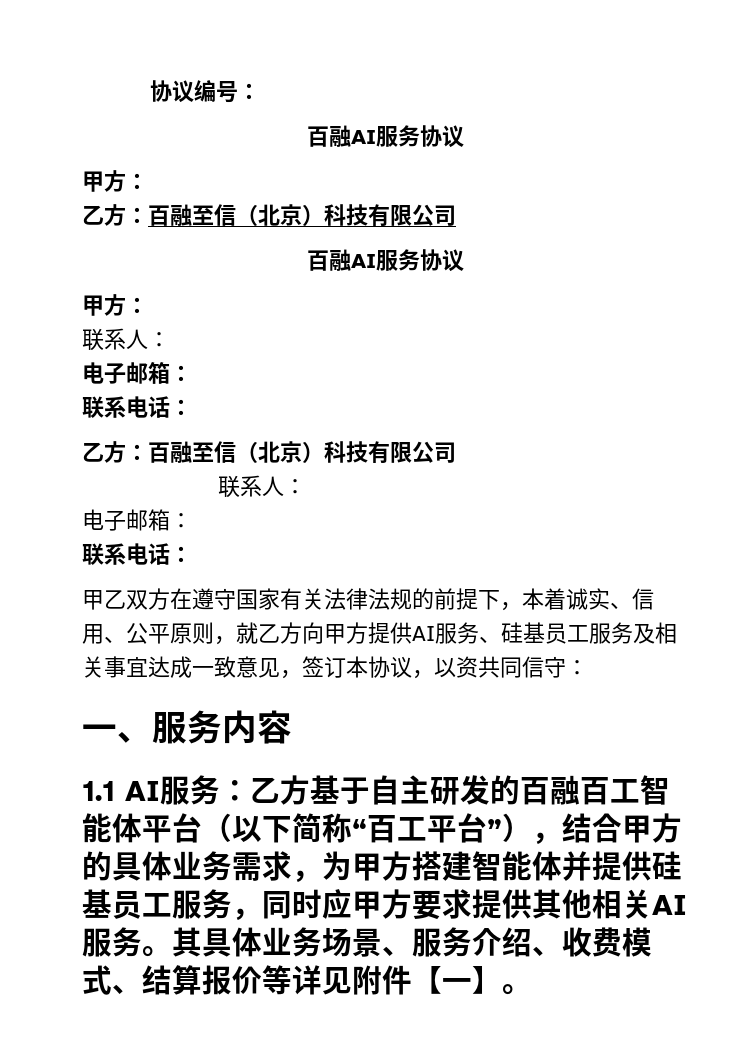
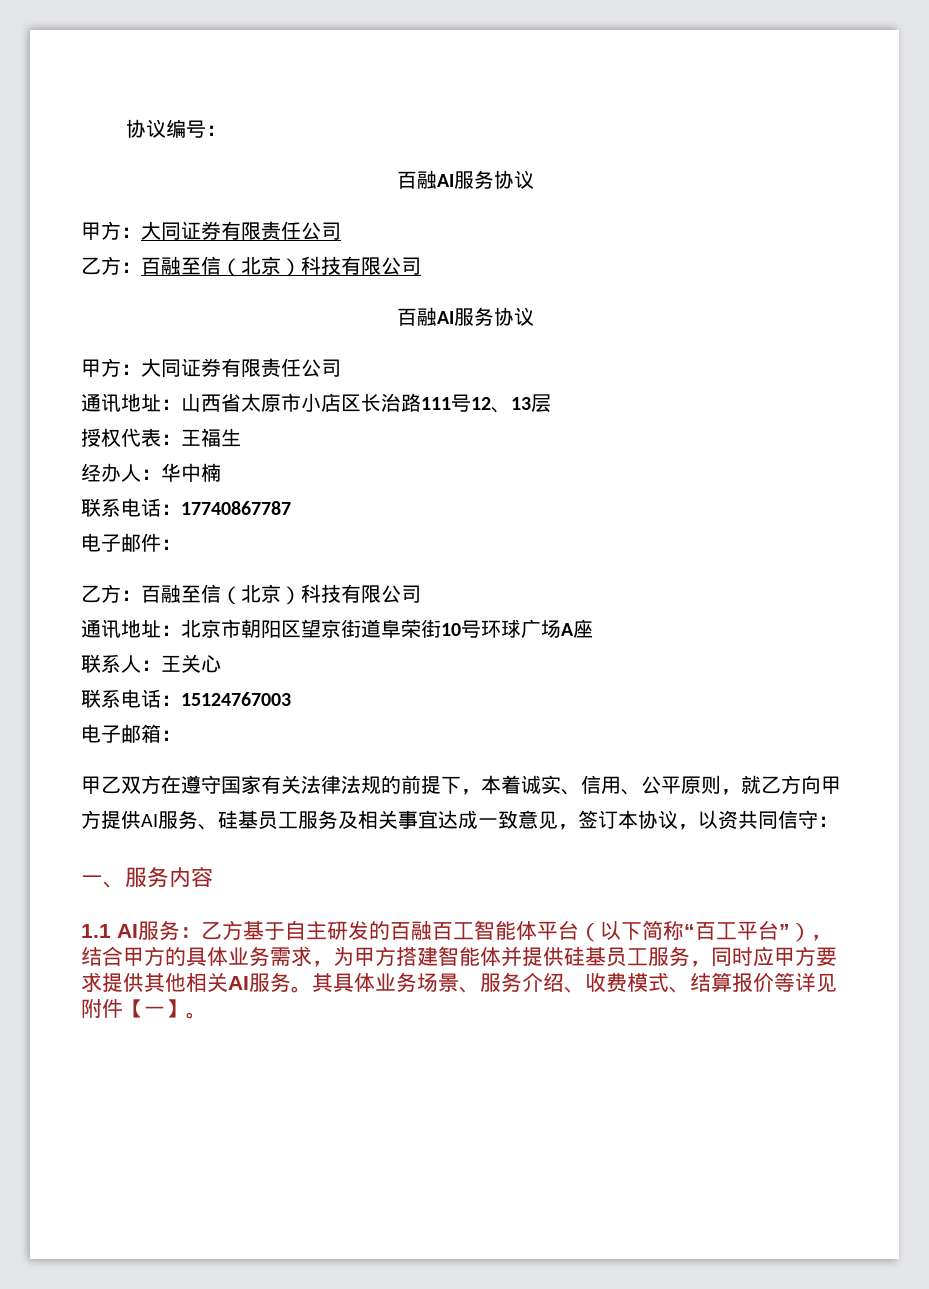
  协议编号：
  百融AI服务协议
- 甲方：
+ 甲方：大同证券有限责任公司
  乙方：百融至信（北京）科技有限公司
  百融AI服务协议
- 甲方：
- 联系人：
+ 甲方：大同证券有限责任公司
+ 通讯地址：山西省太原市小店区长治路111号12、13层
+ 授权代表：王福生
+ 经办人：华中楠
+ 联系电话：17740867787
+ 电子邮件：
+ 乙方：百融至信（北京）科技有限公司
+ 通讯地址：北京市朝阳区望京街道阜荣街10号环球广场A座
+ 联系人：王关心
+ 联系电话：15124767003
  电子邮箱：
- 联系电话：
- 乙方：百融至信（北京）科技有限公司
- 联系人：
- 电子邮箱：
- 联系电话：

